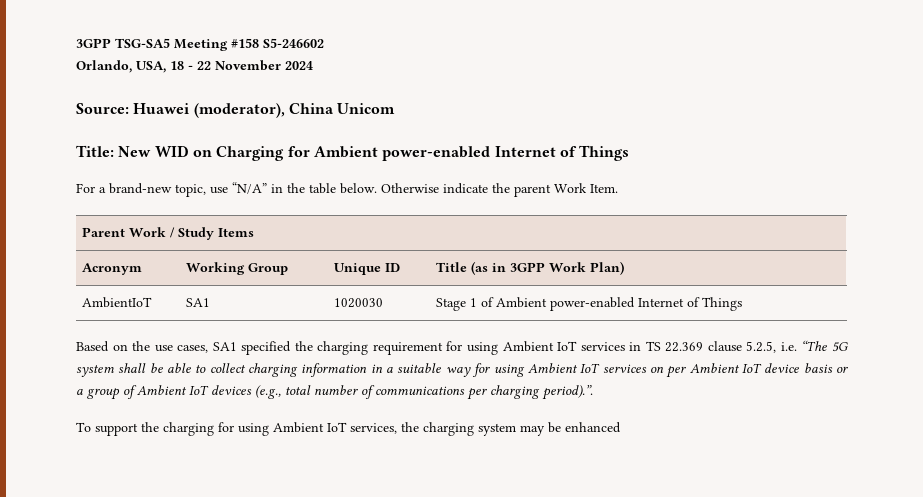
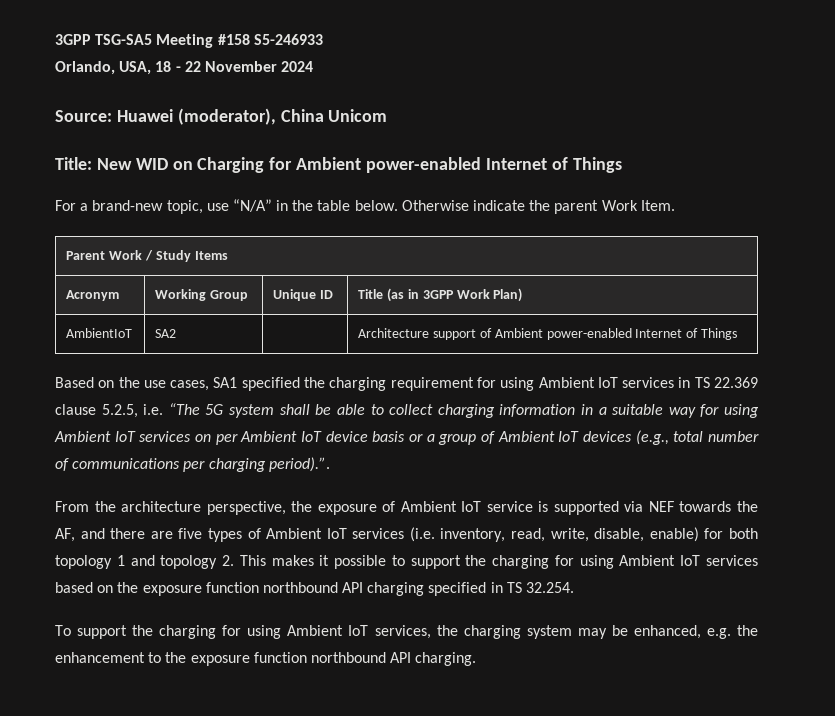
- 3GPP TSG-SA5 Meeting #158 S5-246602
+ 3GPP TSG-SA5 Meeting #158 S5-246933
- AmbientIoT | SA1 | 1020030 | Stage 1 of Ambient power-enabled Internet of Things
+ AmbientIoT | SA2 | | Architecture support of Ambient power-enabled Internet of Things
+ From the architecture perspective, the exposure of Ambient IoT service is supported via NEF towards the AF, and there are five types of Ambient IoT services (i.e. inventory, read, write, disable, enable) for both topology 1 and topology 2. This makes it possible to support the charging for using Ambient IoT services based on the exposure function northbound API charging specified in TS 32.254.
- To support the charging for using Ambient IoT services, the charging system may be enhanced
+ To support the charging for using Ambient IoT services, the charging system may be enhanced, e.g. the enhancement to the exposure function northbound API charging.

